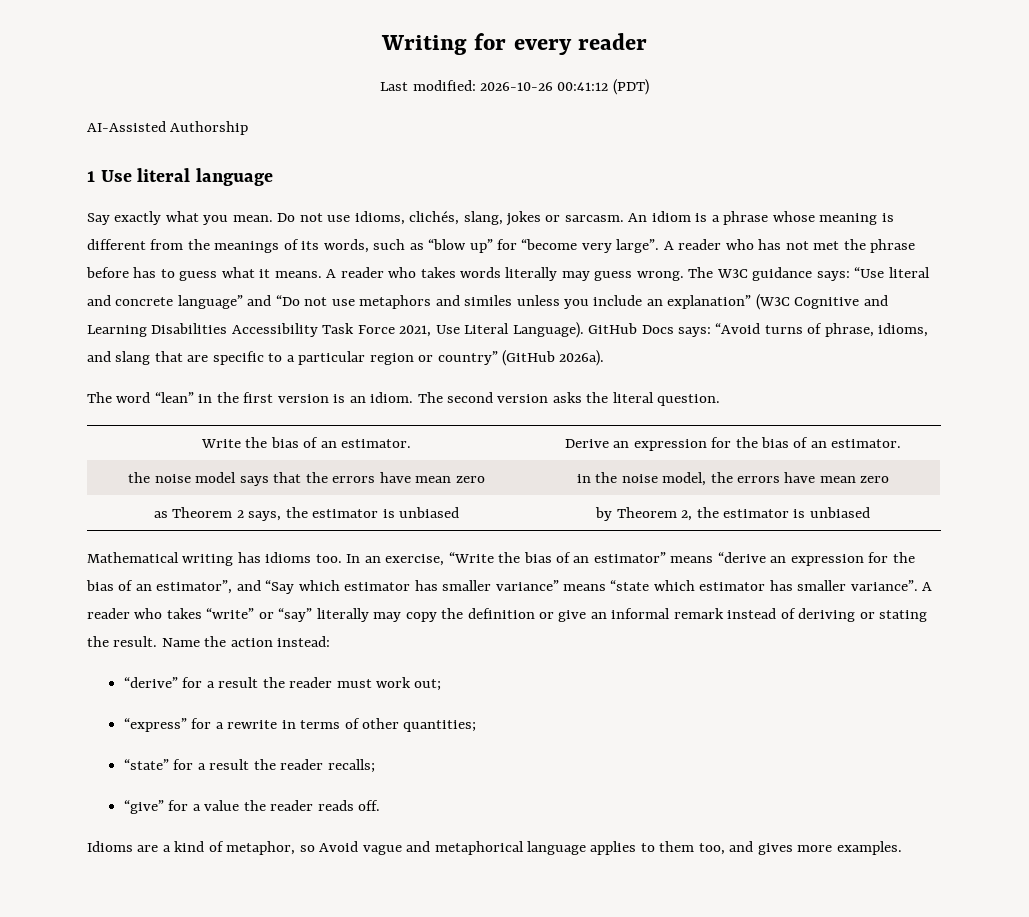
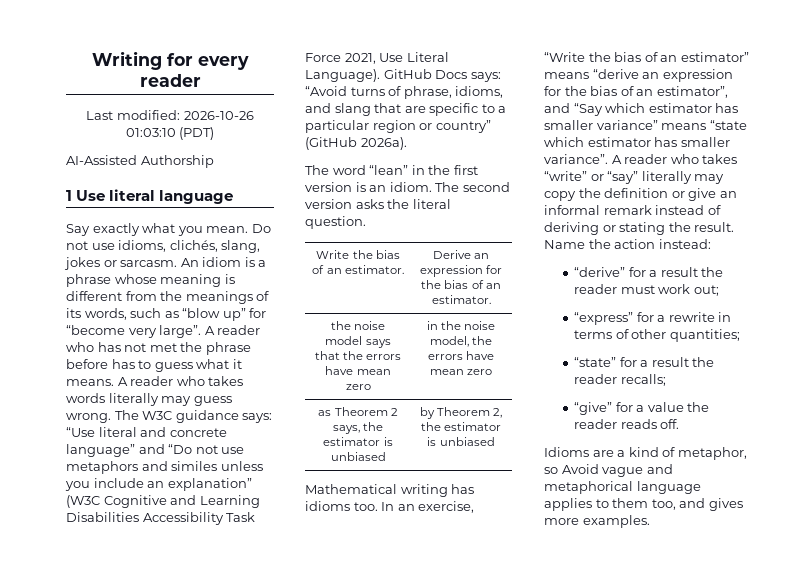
- Last modified: 2026-10-26 00:41:12 (PDT)
+ Last modified: 2026-10-26 01:03:10 (PDT)

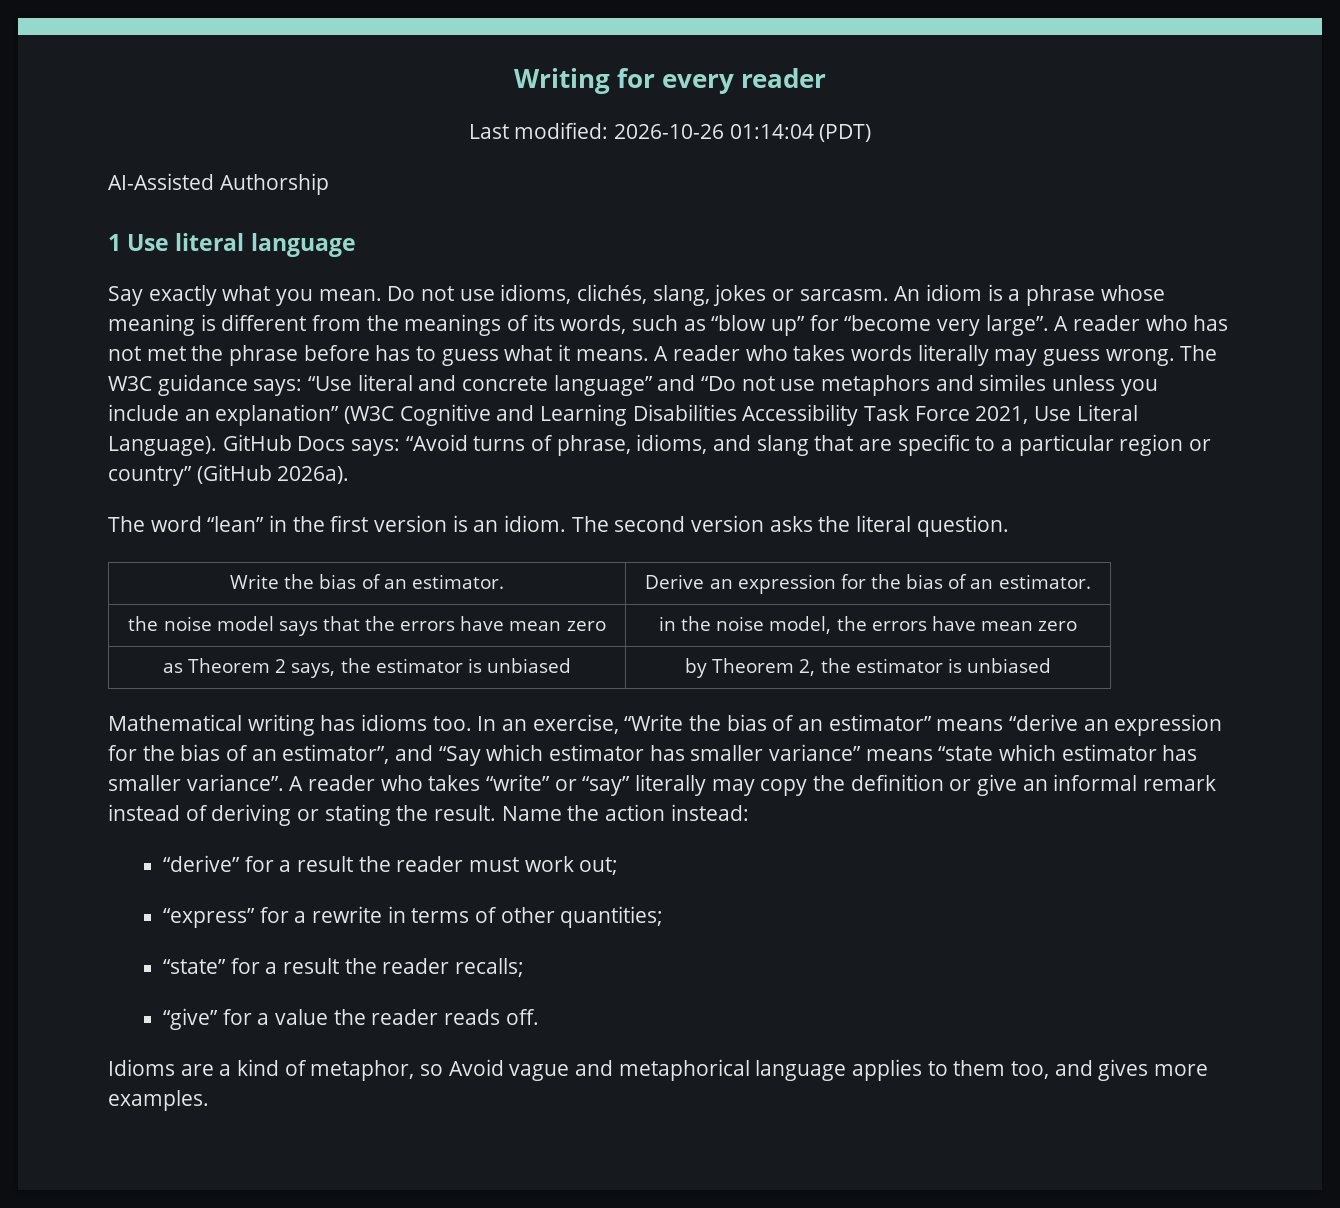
- Last modified: 2026-10-26 01:03:10 (PDT)
+ Last modified: 2026-10-26 01:14:04 (PDT)

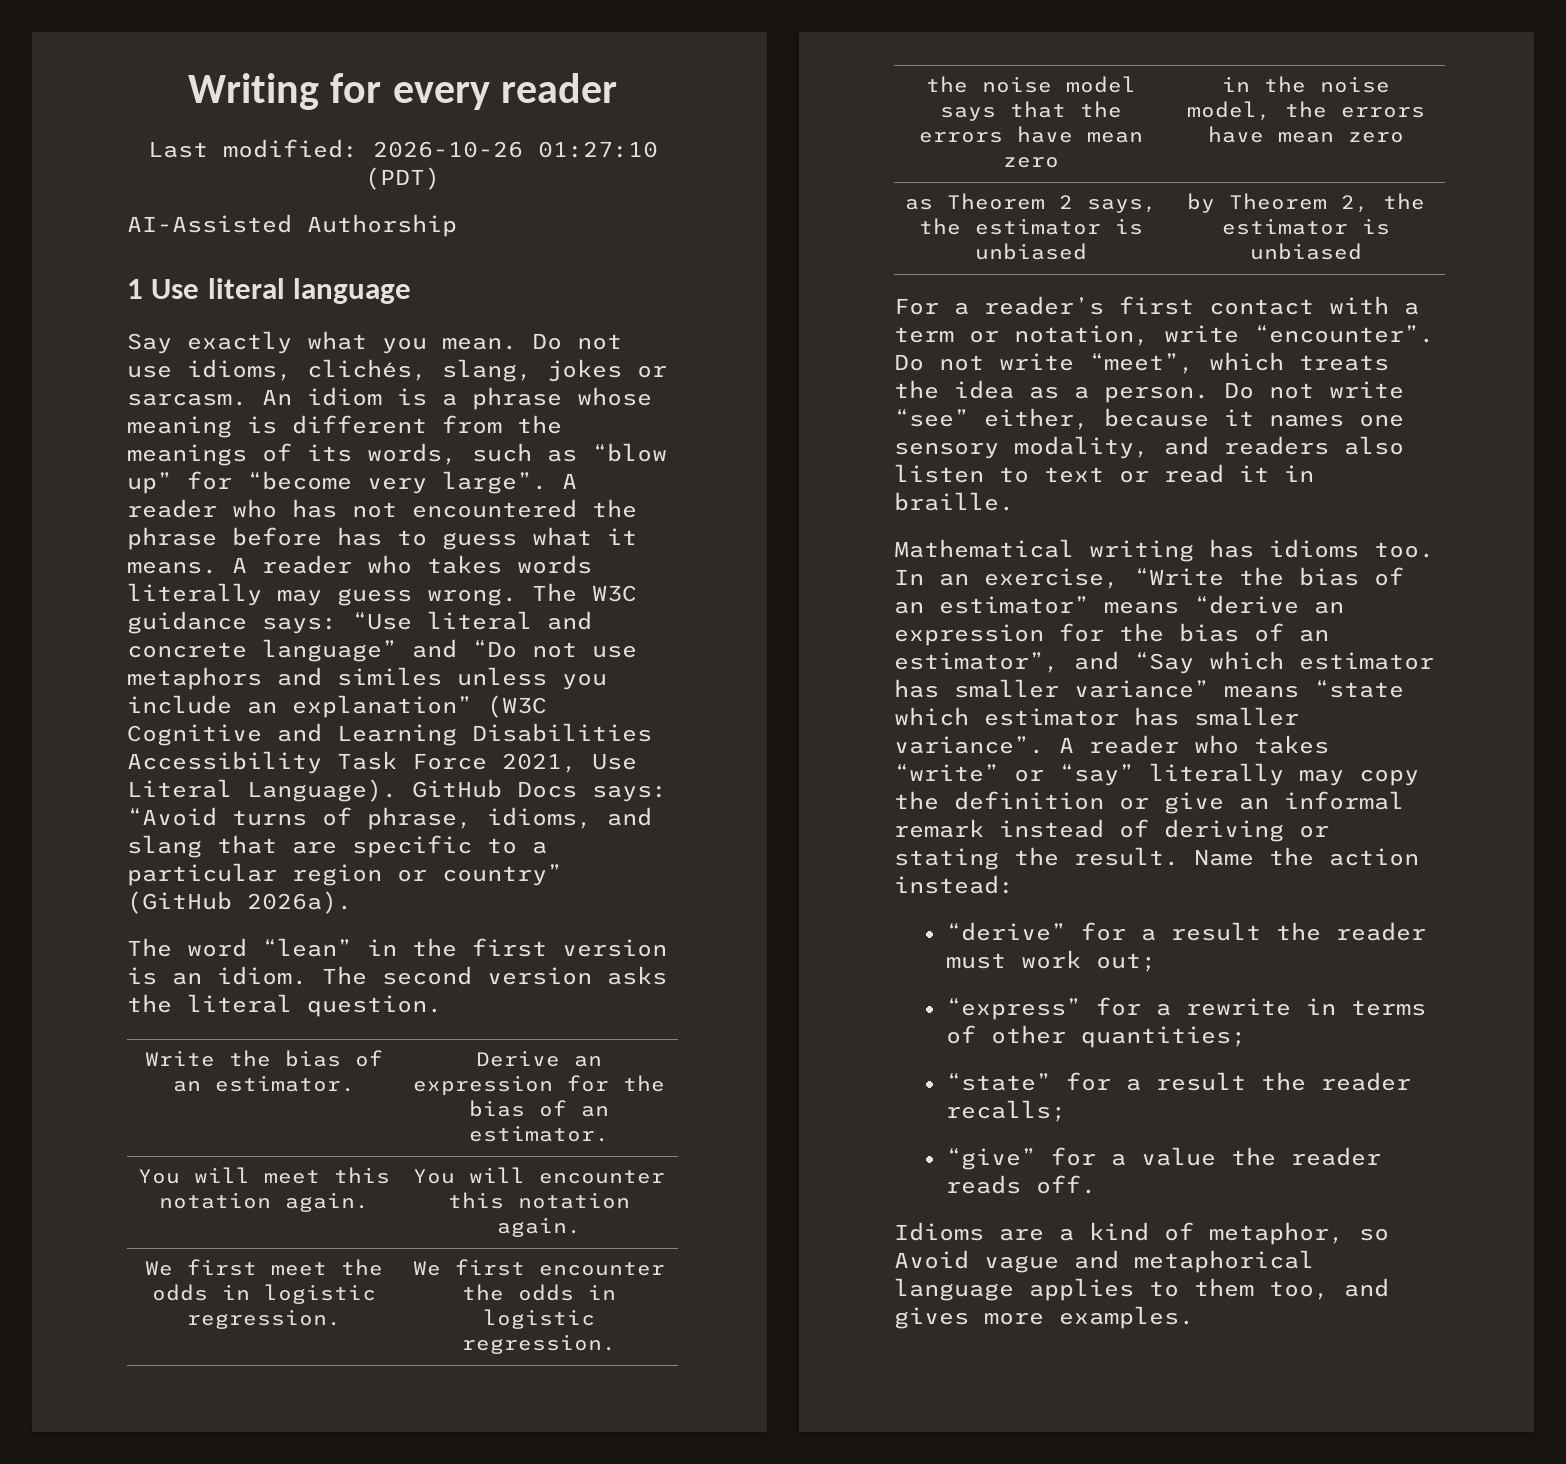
- Last modified: 2026-10-26 01:14:04 (PDT)
+ Last modified: 2026-10-26 01:27:10 (PDT)
- A reader who has not met the phrase before has to guess what it means.
+ A reader who has not encountered the phrase before has to guess what it means.
+ You will meet this notation again. | You will encounter this notation again.
+ We first meet the odds in logistic regression. | We first encounter the odds in logistic regression.
+ For a reader’s first contact with a term or notation, write “encounter”. Do not write “meet”, which treats the idea as a person. Do not write “see” either, because it names one sensory modality, and readers also listen to text or read it in braille.

